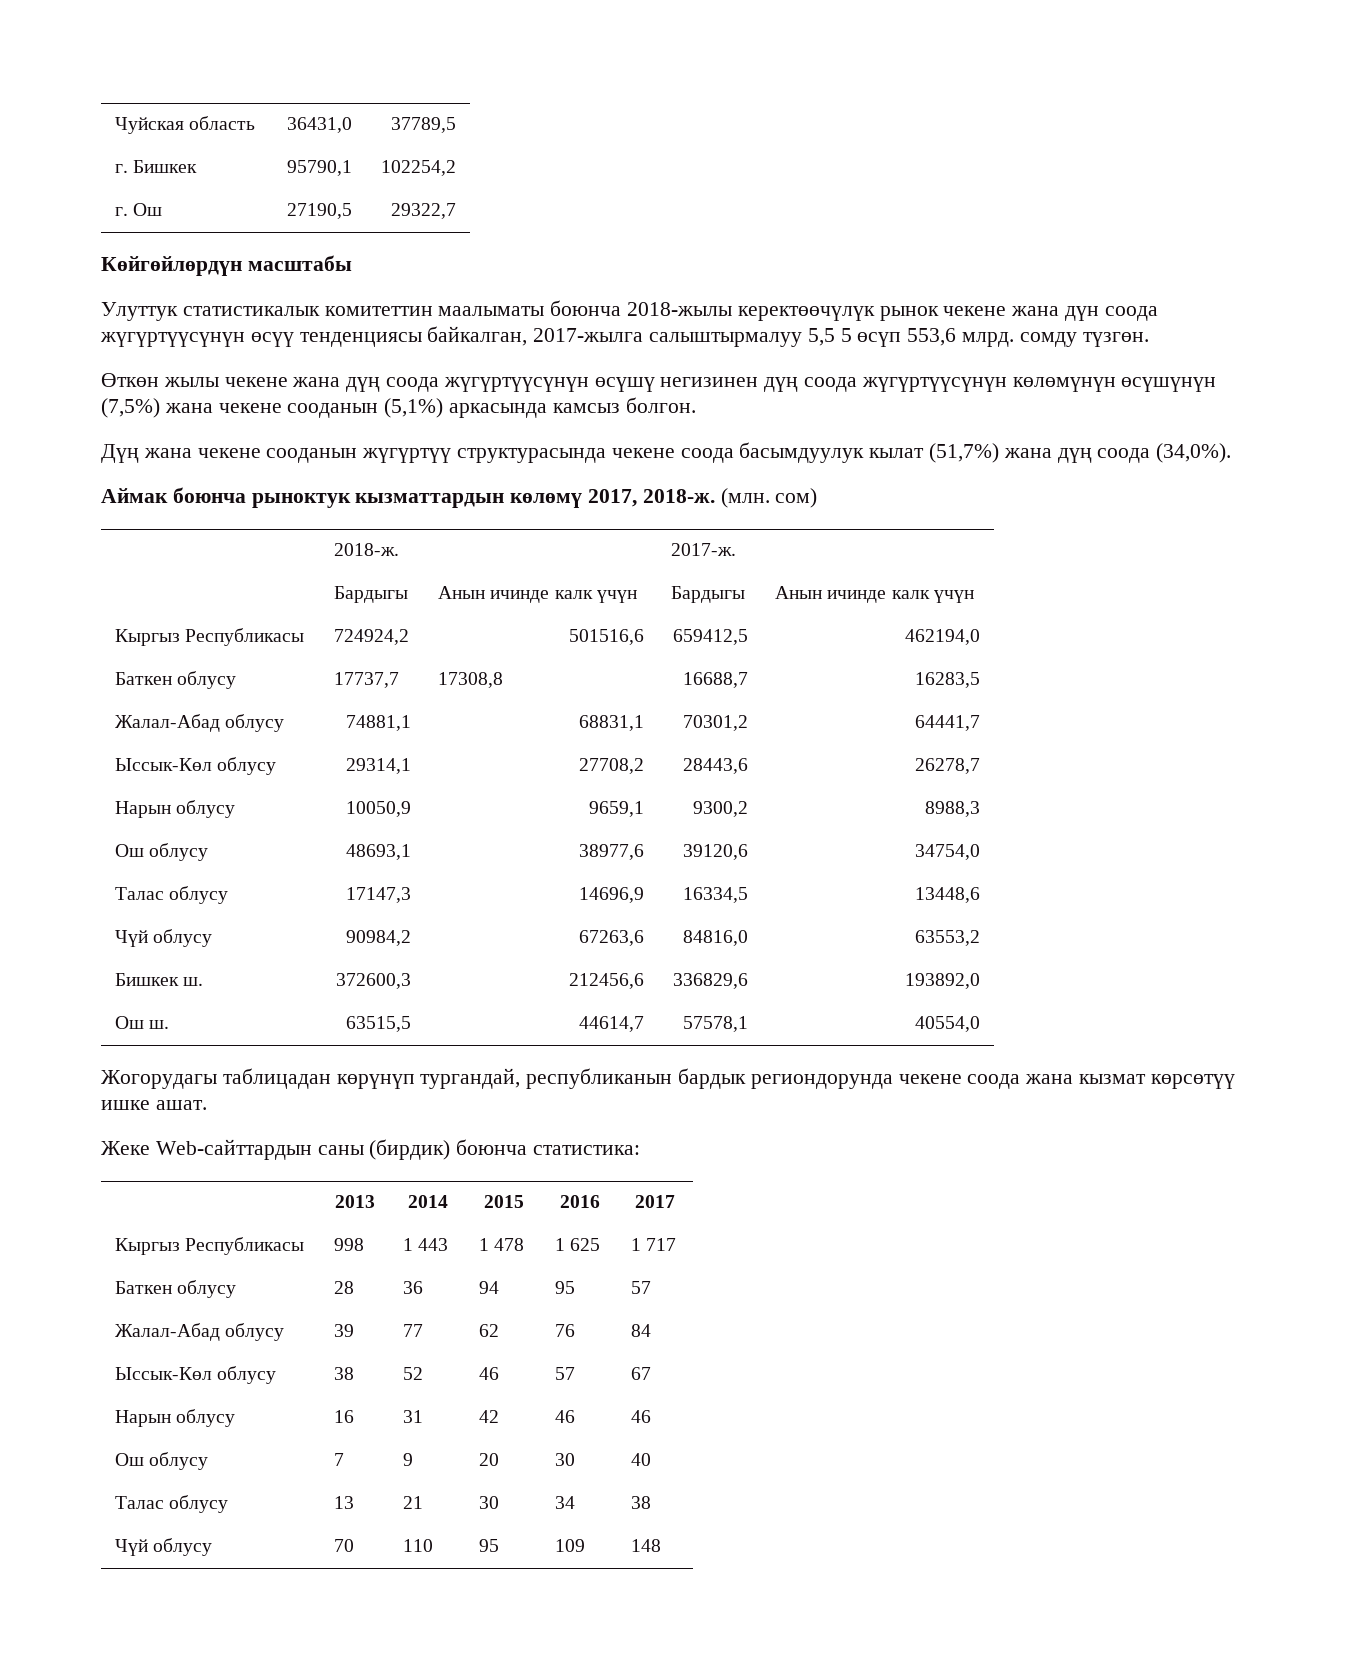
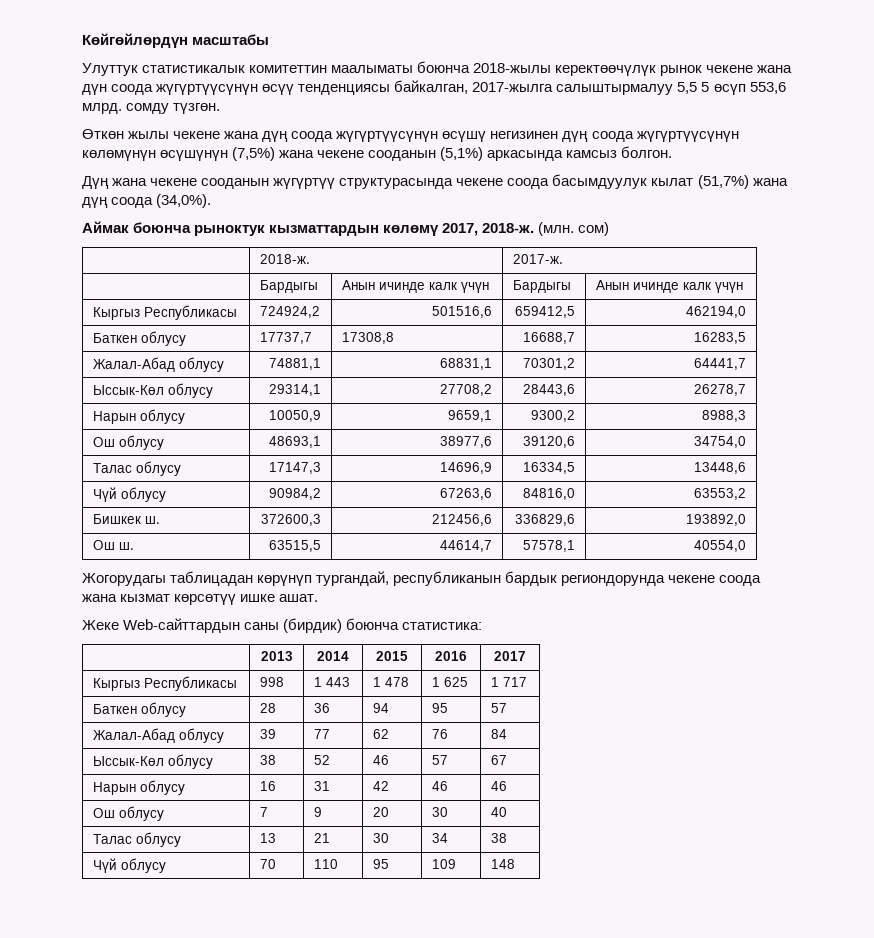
- Чуйская область | 36431,0 | 37789,5
- г. Бишкек | 95790,1 | 102254,2
- г. Ош | 27190,5 | 29322,7

